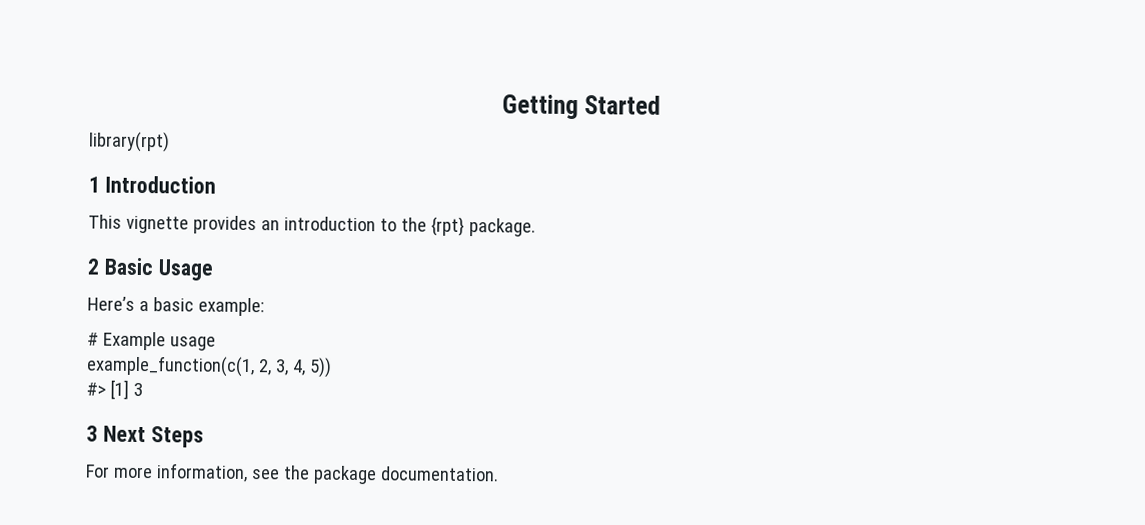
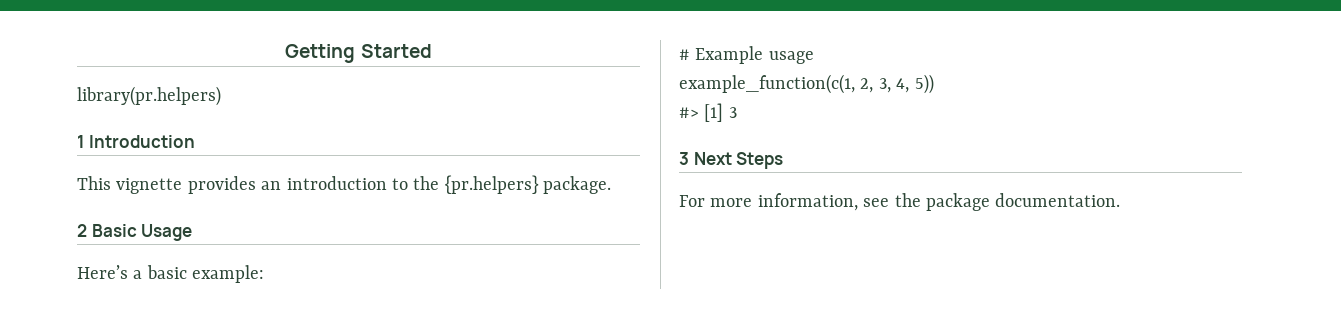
- library(rpt)
+ library(pr.helpers)
- This vignette provides an introduction to the {rpt} package.
+ This vignette provides an introduction to the {pr.helpers} package.

